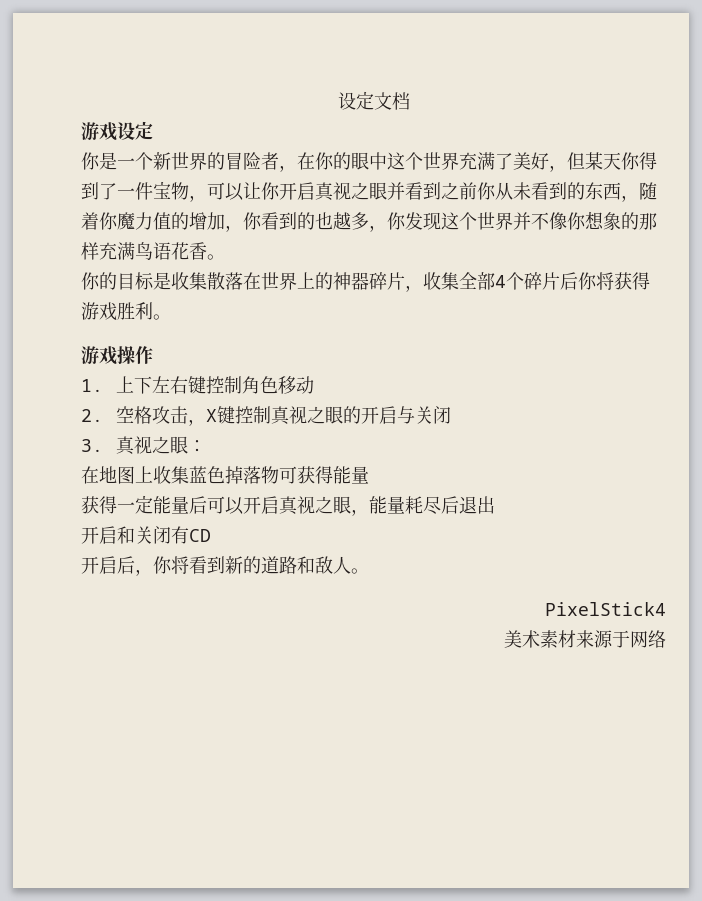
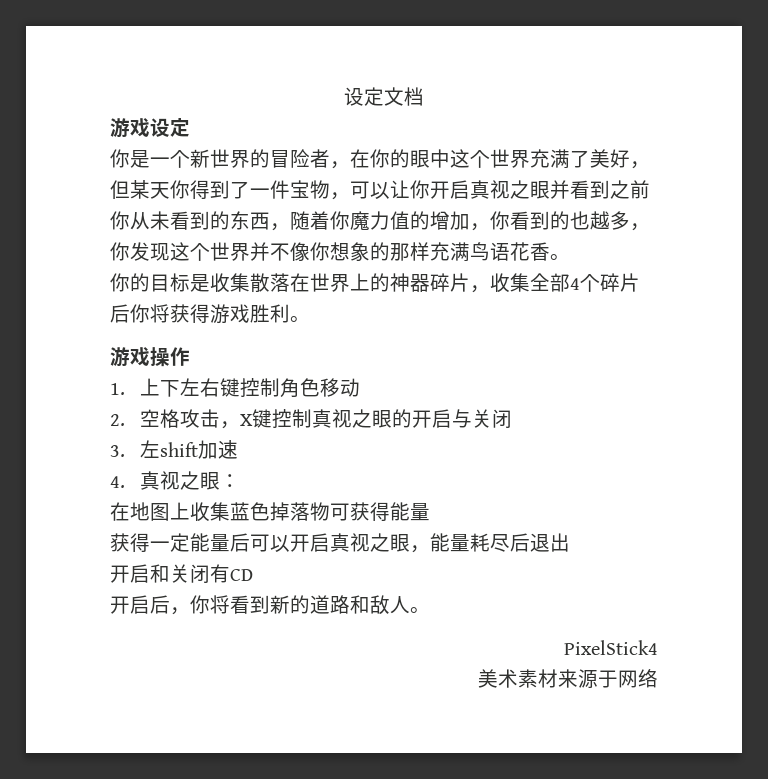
- 3.真视之眼：
+ 3.左shift加速
+ 4.真视之眼：

